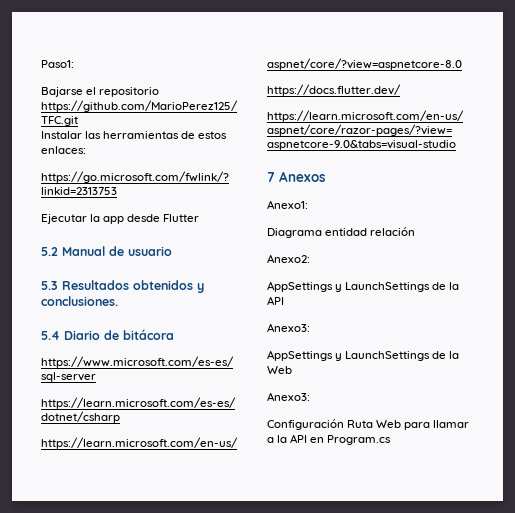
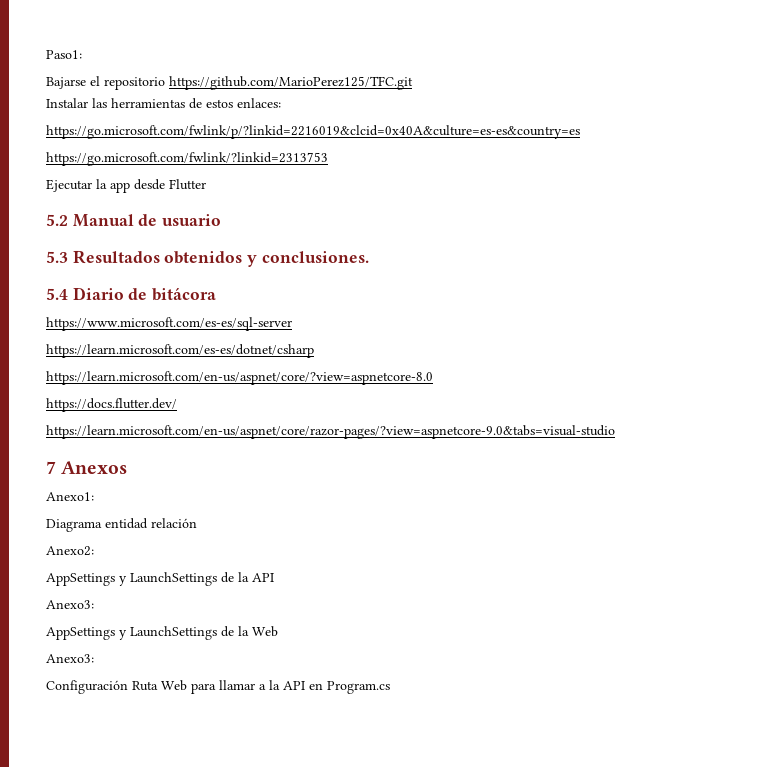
+ https://go.microsoft.com/fwlink/p/?linkid=2216019&clcid=0x40A&culture=es-es&country=es

